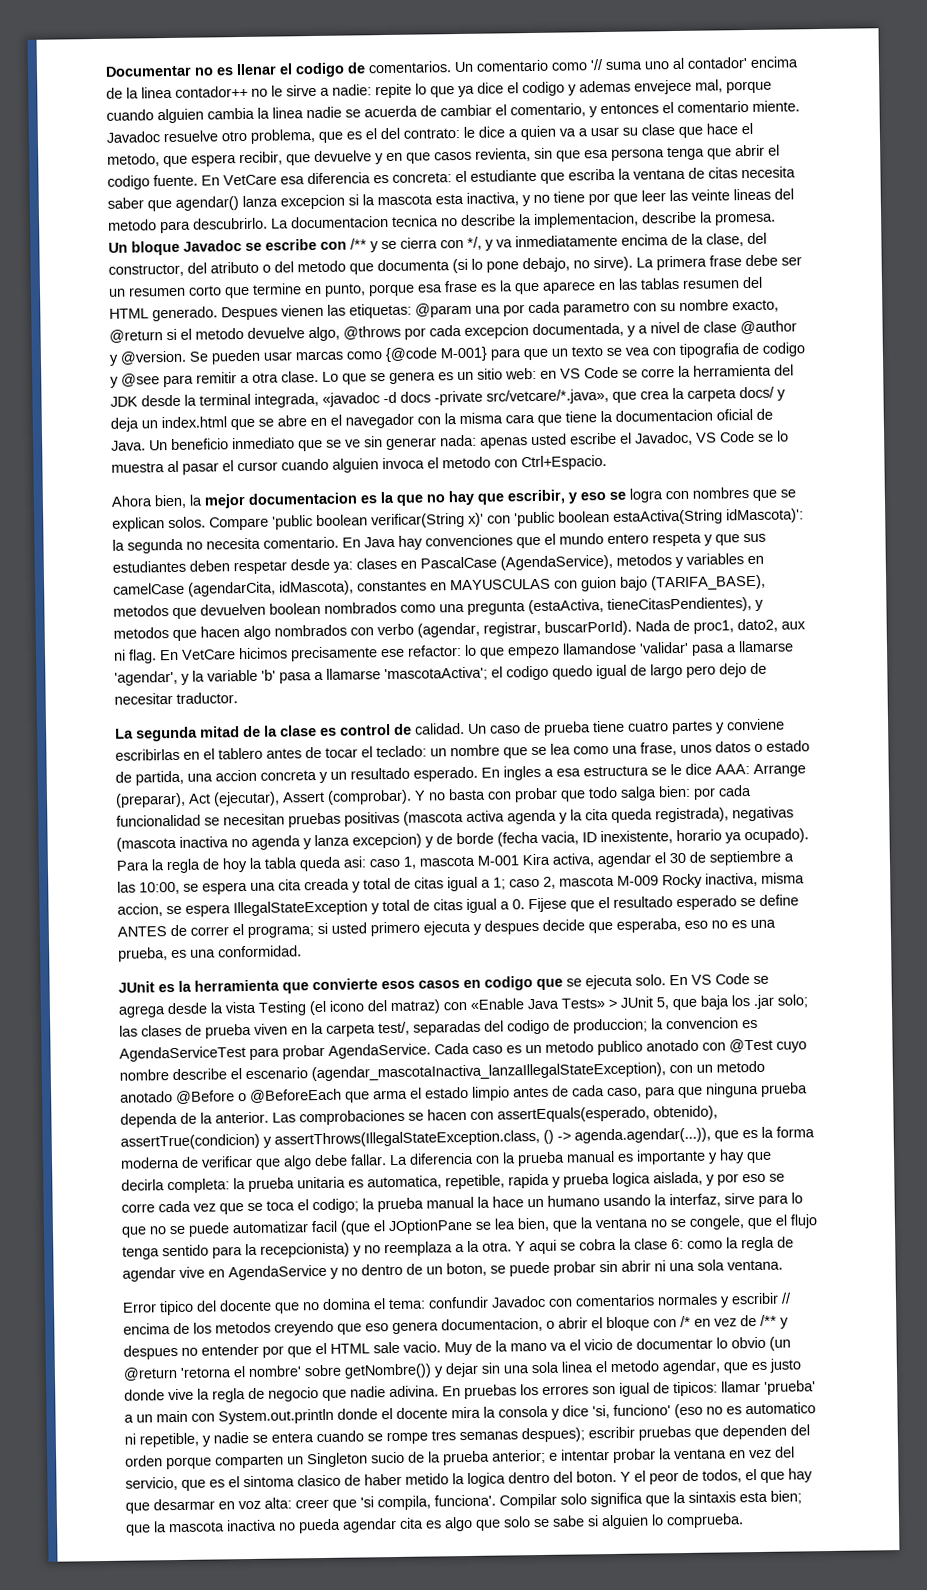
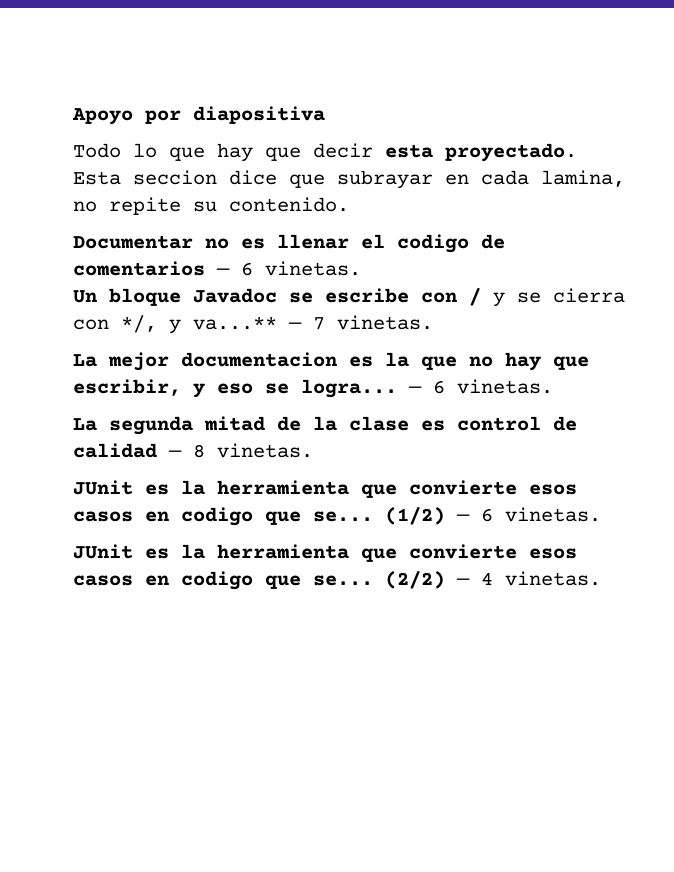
+ Apoyo por diapositiva
+ Todo lo que hay que decir esta proyectado. Esta seccion dice que subrayar en cada lamina, no repite su contenido.
- Documentar no es llenar el codigo de comentarios. Un comentario como '// suma uno al contador' encima de la linea contador++ no le sirve a nadie: repite lo que ya dice el codigo y ademas envejece mal, porque cuando alguien cambia la linea nadie se acuerda de cambiar el comentario, y entonces el comentario miente. Javadoc resuelve otro problema, que es el del contrato: le dice a quien va a usar su clase que hace el metodo, que espera recibir, que devuelve y en que casos revienta, sin que esa persona tenga que abrir el codigo fuente. En VetCare esa diferencia es concreta: el estudiante que escriba la ventana de citas necesita saber que agendar() lanza excepcion si la mascota esta inactiva, y no tiene por que leer las veinte lineas del metodo para descubrirlo. La documentacion tecnica no describe la implementacion, describe la promesa.
+ Documentar no es llenar el codigo de comentarios — 6 vinetas.
- Un bloque Javadoc se escribe con /** y se cierra con */, y va inmediatamente encima de la clase, del constructor, del atributo o del metodo que documenta (si lo pone debajo, no sirve). La primera frase debe ser un resumen corto que termine en punto, porque esa frase es la que aparece en las tablas resumen del HTML generado. Despues vienen las etiquetas: @param una por cada parametro con su nombre exacto, @return si el metodo devuelve algo, @throws por cada excepcion documentada, y a nivel de clase @author y @version. Se pueden usar marcas como {@code M-001} para que un texto se vea con tipografia de codigo y @see para remitir a otra clase. Lo que se genera es un sitio web: en VS Code se corre la herramienta del JDK desde la terminal integrada, «javadoc -d docs -private src/vetcare/*.java», que crea la carpeta docs/ y deja un index.html que se abre en el navegador con la misma cara que tiene la documentacion oficial de Java. Un beneficio inmediato que se ve sin generar nada: apenas usted escribe el Javadoc, VS Code se lo muestra al pasar el cursor cuando alguien invoca el metodo con Ctrl+Espacio.
- Ahora bien, la mejor documentacion es la que no hay que escribir, y eso se logra con nombres que se explican solos. Compare 'public boolean verificar(String x)' con 'public boolean estaActiva(String idMascota)': la segunda no necesita comentario. En Java hay convenciones que el mundo entero respeta y que sus estudiantes deben respetar desde ya: clases en PascalCase (AgendaService), metodos y variables en camelCase (agendarCita, idMascota), constantes en MAYUSCULAS con guion bajo (TARIFA_BASE), metodos que devuelven boolean nombrados como una pregunta (estaActiva, tieneCitasPendientes), y metodos que hacen algo nombrados con verbo (agendar, registrar, buscarPorId). Nada de proc1, dato2, aux ni flag. En VetCare hicimos precisamente ese refactor: lo que empezo llamandose 'validar' pasa a llamarse 'agendar', y la variable 'b' pasa a llamarse 'mascotaActiva'; el codigo quedo igual de largo pero dejo de necesitar traductor.
+ Un bloque Javadoc se escribe con / y se cierra con */, y va...** — 7 vinetas.
+ La mejor documentacion es la que no hay que escribir, y eso se logra... — 6 vinetas.
- La segunda mitad de la clase es control de calidad. Un caso de prueba tiene cuatro partes y conviene escribirlas en el tablero antes de tocar el teclado: un nombre que se lea como una frase, unos datos o estado de partida, una accion concreta y un resultado esperado. En ingles a esa estructura se le dice AAA: Arrange (preparar), Act (ejecutar), Assert (comprobar). Y no basta con probar que todo salga bien: por cada funcionalidad se necesitan pruebas positivas (mascota activa agenda y la cita queda registrada), negativas (mascota inactiva no agenda y lanza excepcion) y de borde (fecha vacia, ID inexistente, horario ya ocupado). Para la regla de hoy la tabla queda asi: caso 1, mascota M-001 Kira activa, agendar el 30 de septiembre a las 10:00, se espera una cita creada y total de citas igual a 1; caso 2, mascota M-009 Rocky inactiva, misma accion, se espera IllegalStateException y total de citas igual a 0. Fijese que el resultado esperado se define ANTES de correr el programa; si usted primero ejecuta y despues decide que esperaba, eso no es una prueba, es una conformidad.
+ La segunda mitad de la clase es control de calidad — 8 vinetas.
- JUnit es la herramienta que convierte esos casos en codigo que se ejecuta solo. En VS Code se agrega desde la vista Testing (el icono del matraz) con «Enable Java Tests» > JUnit 5, que baja los .jar solo; las clases de prueba viven en la carpeta test/, separadas del codigo de produccion; la convencion es AgendaServiceTest para probar AgendaService. Cada caso es un metodo publico anotado con @Test cuyo nombre describe el escenario (agendar_mascotaInactiva_lanzaIllegalStateException), con un metodo anotado @Before o @BeforeEach que arma el estado limpio antes de cada caso, para que ninguna prueba dependa de la anterior. Las comprobaciones se hacen con assertEquals(esperado, obtenido), assertTrue(condicion) y assertThrows(IllegalStateException.class, () -> agenda.agendar(...)), que es la forma moderna de verificar que algo debe fallar. La diferencia con la prueba manual es importante y hay que decirla completa: la prueba unitaria es automatica, repetible, rapida y prueba logica aislada, y por eso se corre cada vez que se toca el codigo; la prueba manual la hace un humano usando la interfaz, sirve para lo que no se puede automatizar facil (que el JOptionPane se lea bien, que la ventana no se congele, que el flujo tenga sentido para la recepcionista) y no reemplaza a la otra. Y aqui se cobra la clase 6: como la regla de agendar vive en AgendaService y no dentro de un boton, se puede probar sin abrir ni una sola ventana.
- Error tipico del docente que no domina el tema: confundir Javadoc con comentarios normales y escribir // encima de los metodos creyendo que eso genera documentacion, o abrir el bloque con /* en vez de /** y despues no entender por que el HTML sale vacio. Muy de la mano va el vicio de documentar lo obvio (un @return 'retorna el nombre' sobre getNombre()) y dejar sin una sola linea el metodo agendar, que es justo donde vive la regla de negocio que nadie adivina. En pruebas los errores son igual de tipicos: llamar 'prueba' a un main con System.out.println donde el docente mira la consola y dice 'si, funciono' (eso no es automatico ni repetible, y nadie se entera cuando se rompe tres semanas despues); escribir pruebas que dependen del orden porque comparten un Singleton sucio de la prueba anterior; e intentar probar la ventana en vez del servicio, que es el sintoma clasico de haber metido la logica dentro del boton. Y el peor de todos, el que hay que desarmar en voz alta: creer que 'si compila, funciona'. Compilar solo significa que la sintaxis esta bien; que la mascota inactiva no pueda agendar cita es algo que solo se sabe si alguien lo comprueba.
+ JUnit es la herramienta que convierte esos casos en codigo que se... (1/2) — 6 vinetas.
+ JUnit es la herramienta que convierte esos casos en codigo que se... (2/2) — 4 vinetas.

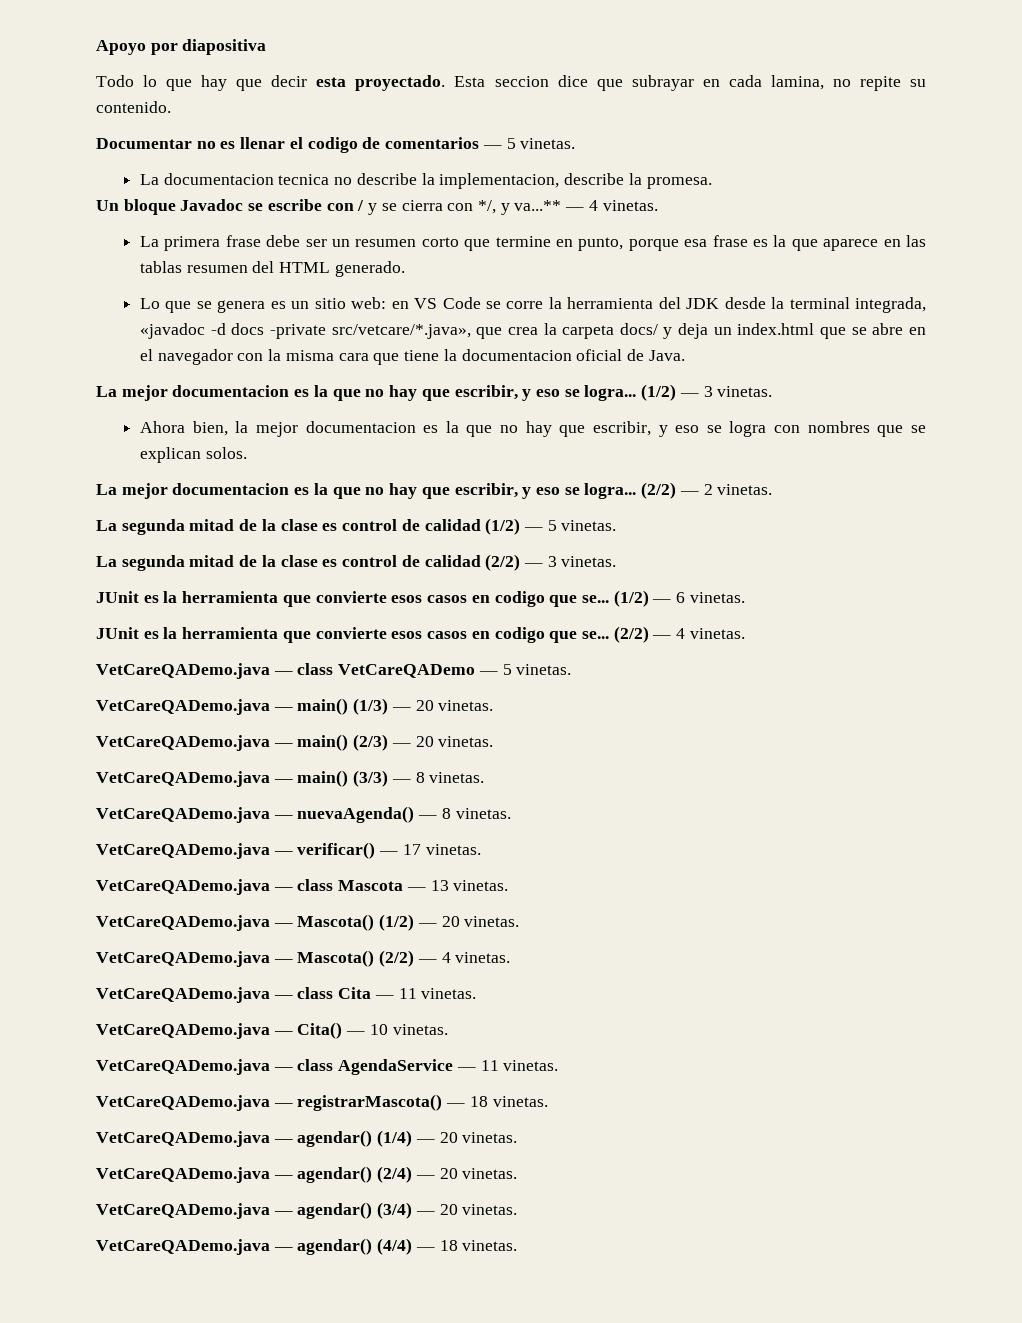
- Documentar no es llenar el codigo de comentarios — 6 vinetas.
+ Documentar no es llenar el codigo de comentarios — 5 vinetas.
+ La documentacion tecnica no describe la implementacion, describe la promesa.
- Un bloque Javadoc se escribe con / y se cierra con */, y va...** — 7 vinetas.
+ Un bloque Javadoc se escribe con / y se cierra con */, y va...** — 4 vinetas.
+ La primera frase debe ser un resumen corto que termine en punto, porque esa frase es la que aparece en las tablas resumen del HTML generado.
+ Lo que se genera es un sitio web: en VS Code se corre la herramienta del JDK desde la terminal integrada, «javadoc -d docs -private src/vetcare/*.java», que crea la carpeta docs/ y deja un index.html que se abre en el navegador con la misma cara que tiene la documentacion oficial de Java.
- La mejor documentacion es la que no hay que escribir, y eso se logra... — 6 vinetas.
+ La mejor documentacion es la que no hay que escribir, y eso se logra... (1/2) — 3 vinetas.
+ Ahora bien, la mejor documentacion es la que no hay que escribir, y eso se logra con nombres que se explican solos.
+ La mejor documentacion es la que no hay que escribir, y eso se logra... (2/2) — 2 vinetas.
- La segunda mitad de la clase es control de calidad — 8 vinetas.
+ La segunda mitad de la clase es control de calidad (1/2) — 5 vinetas.
+ La segunda mitad de la clase es control de calidad (2/2) — 3 vinetas.
+ VetCareQADemo.java — class VetCareQADemo — 5 vinetas.
+ VetCareQADemo.java — main() (1/3) — 20 vinetas.
+ VetCareQADemo.java — main() (2/3) — 20 vinetas.
+ VetCareQADemo.java — main() (3/3) — 8 vinetas.
+ VetCareQADemo.java — nuevaAgenda() — 8 vinetas.
+ VetCareQADemo.java — verificar() — 17 vinetas.
+ VetCareQADemo.java — class Mascota — 13 vinetas.
+ VetCareQADemo.java — Mascota() (1/2) — 20 vinetas.
+ VetCareQADemo.java — Mascota() (2/2) — 4 vinetas.
+ VetCareQADemo.java — class Cita — 11 vinetas.
+ VetCareQADemo.java — Cita() — 10 vinetas.
+ VetCareQADemo.java — class AgendaService — 11 vinetas.
+ VetCareQADemo.java — registrarMascota() — 18 vinetas.
+ VetCareQADemo.java — agendar() (1/4) — 20 vinetas.
+ VetCareQADemo.java — agendar() (2/4) — 20 vinetas.
+ VetCareQADemo.java — agendar() (3/4) — 20 vinetas.
+ VetCareQADemo.java — agendar() (4/4) — 18 vinetas.

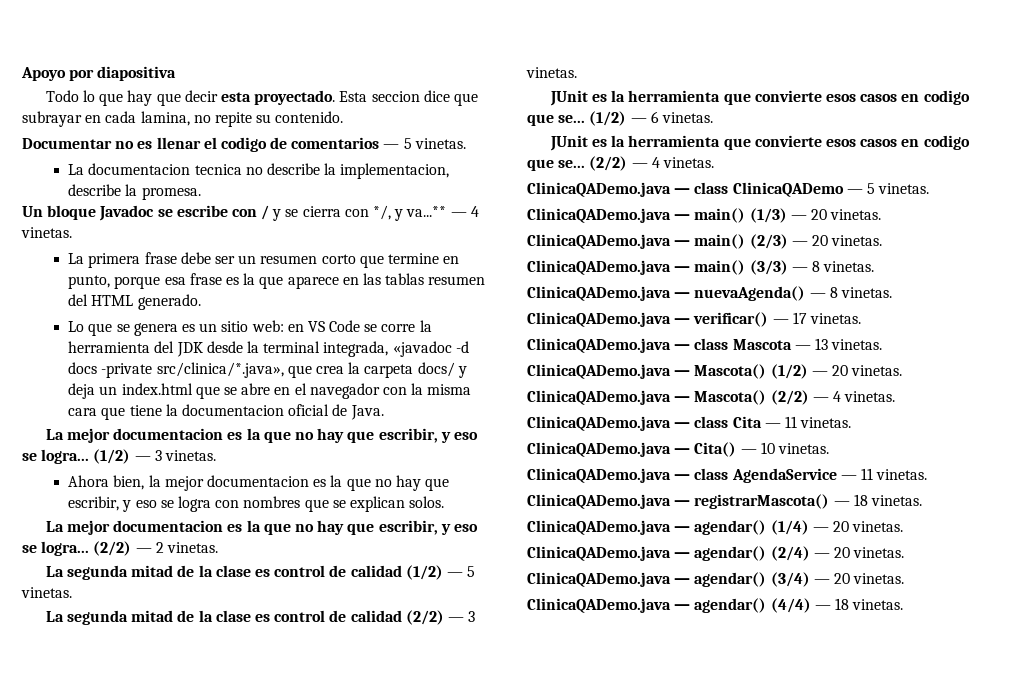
- Lo que se genera es un sitio web: en VS Code se corre la herramienta del JDK desde la terminal integrada, «javadoc -d docs -private src/vetcare/*.java», que crea la carpeta docs/ y deja un index.html que se abre en el navegador con la misma cara que tiene la documentacion oficial de Java.
+ Lo que se genera es un sitio web: en VS Code se corre la herramienta del JDK desde la terminal integrada, «javadoc -d docs -private src/clinica/*.java», que crea la carpeta docs/ y deja un index.html que se abre en el navegador con la misma cara que tiene la documentacion oficial de Java.
- VetCareQADemo.java — class VetCareQADemo — 5 vinetas.
- VetCareQADemo.java — main() (1/3) — 20 vinetas.
+ ClinicaQADemo.java — class ClinicaQADemo — 5 vinetas.
+ ClinicaQADemo.java — main() (1/3) — 20 vinetas.
- VetCareQADemo.java — main() (2/3) — 20 vinetas.
+ ClinicaQADemo.java — main() (2/3) — 20 vinetas.
- VetCareQADemo.java — main() (3/3) — 8 vinetas.
+ ClinicaQADemo.java — main() (3/3) — 8 vinetas.
- VetCareQADemo.java — nuevaAgenda() — 8 vinetas.
+ ClinicaQADemo.java — nuevaAgenda() — 8 vinetas.
- VetCareQADemo.java — verificar() — 17 vinetas.
+ ClinicaQADemo.java — verificar() — 17 vinetas.
- VetCareQADemo.java — class Mascota — 13 vinetas.
+ ClinicaQADemo.java — class Mascota — 13 vinetas.
- VetCareQADemo.java — Mascota() (1/2) — 20 vinetas.
+ ClinicaQADemo.java — Mascota() (1/2) — 20 vinetas.
- VetCareQADemo.java — Mascota() (2/2) — 4 vinetas.
+ ClinicaQADemo.java — Mascota() (2/2) — 4 vinetas.
- VetCareQADemo.java — class Cita — 11 vinetas.
+ ClinicaQADemo.java — class Cita — 11 vinetas.
- VetCareQADemo.java — Cita() — 10 vinetas.
+ ClinicaQADemo.java — Cita() — 10 vinetas.
- VetCareQADemo.java — class AgendaService — 11 vinetas.
+ ClinicaQADemo.java — class AgendaService — 11 vinetas.
- VetCareQADemo.java — registrarMascota() — 18 vinetas.
+ ClinicaQADemo.java — registrarMascota() — 18 vinetas.
- VetCareQADemo.java — agendar() (1/4) — 20 vinetas.
+ ClinicaQADemo.java — agendar() (1/4) — 20 vinetas.
- VetCareQADemo.java — agendar() (2/4) — 20 vinetas.
+ ClinicaQADemo.java — agendar() (2/4) — 20 vinetas.
- VetCareQADemo.java — agendar() (3/4) — 20 vinetas.
+ ClinicaQADemo.java — agendar() (3/4) — 20 vinetas.
- VetCareQADemo.java — agendar() (4/4) — 18 vinetas.
+ ClinicaQADemo.java — agendar() (4/4) — 18 vinetas.

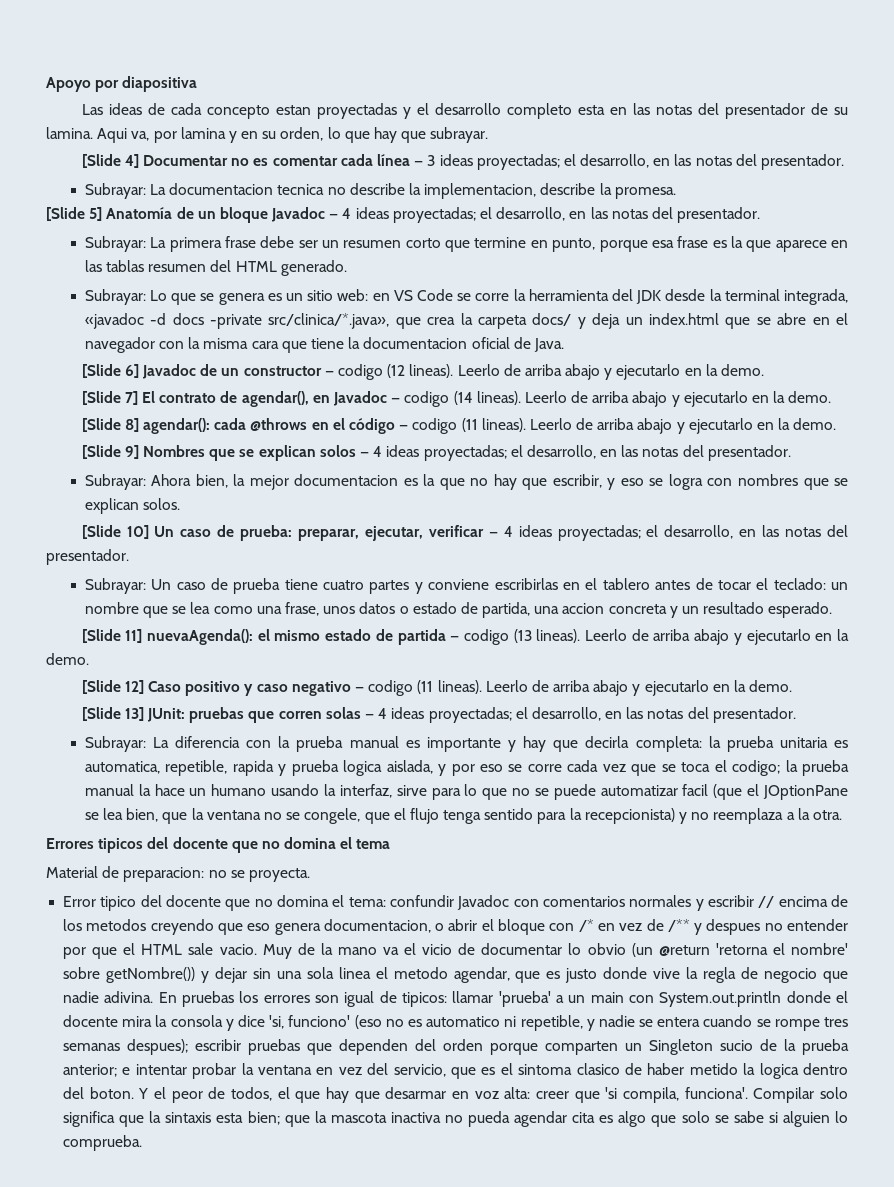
- Todo lo que hay que decir esta proyectado. Esta seccion dice que subrayar en cada lamina, no repite su contenido.
- Documentar no es llenar el codigo de comentarios — 5 vinetas.
- La documentacion tecnica no describe la implementacion, describe la promesa.
+ Las ideas de cada concepto estan proyectadas y el desarrollo completo esta en las notas del presentador de su lamina. Aqui va, por lamina y en su orden, lo que hay que subrayar.
+ [Slide 4] Documentar no es comentar cada línea — 3 ideas proyectadas; el desarrollo, en las notas del presentador.
+ Subrayar: La documentacion tecnica no describe la implementacion, describe la promesa.
- Un bloque Javadoc se escribe con / y se cierra con */, y va...** — 4 vinetas.
- La primera frase debe ser un resumen corto que termine en punto, porque esa frase es la que aparece en las tablas resumen del HTML generado.
+ [Slide 5] Anatomía de un bloque Javadoc — 4 ideas proyectadas; el desarrollo, en las notas del presentador.
+ Subrayar: La primera frase debe ser un resumen corto que termine en punto, porque esa frase es la que aparece en las tablas resumen del HTML generado.
- Lo que se genera es un sitio web: en VS Code se corre la herramienta del JDK desde la terminal integrada, «javadoc -d docs -private src/clinica/*.java», que crea la carpeta docs/ y deja un index.html que se abre en el navegador con la misma cara que tiene la documentacion oficial de Java.
+ Subrayar: Lo que se genera es un sitio web: en VS Code se corre la herramienta del JDK desde la terminal integrada, «javadoc -d docs -private src/clinica/*.java», que crea la carpeta docs/ y deja un index.html que se abre en el navegador con la misma cara que tiene la documentacion oficial de Java.
- La mejor documentacion es la que no hay que escribir, y eso se logra... (1/2) — 3 vinetas.
- Ahora bien, la mejor documentacion es la que no hay que escribir, y eso se logra con nombres que se explican solos.
+ [Slide 6] Javadoc de un constructor — codigo (12 lineas). Leerlo de arriba abajo y ejecutarlo en la demo.
+ [Slide 7] El contrato de agendar(), en Javadoc — codigo (14 lineas). Leerlo de arriba abajo y ejecutarlo en la demo.
+ [Slide 8] agendar(): cada @throws en el código — codigo (11 lineas). Leerlo de arriba abajo y ejecutarlo en la demo.
+ [Slide 9] Nombres que se explican solos — 4 ideas proyectadas; el desarrollo, en las notas del presentador.
+ Subrayar: Ahora bien, la mejor documentacion es la que no hay que escribir, y eso se logra con nombres que se explican solos.
- La mejor documentacion es la que no hay que escribir, y eso se logra... (2/2) — 2 vinetas.
- La segunda mitad de la clase es control de calidad (1/2) — 5 vinetas.
- La segunda mitad de la clase es control de calidad (2/2) — 3 vinetas.
- JUnit es la herramienta que convierte esos casos en codigo que se... (1/2) — 6 vinetas.
- JUnit es la herramienta que convierte esos casos en codigo que se... (2/2) — 4 vinetas.
- ClinicaQADemo.java — class ClinicaQADemo — 5 vinetas.
- ClinicaQADemo.java — main() (1/3) — 20 vinetas.
- ClinicaQADemo.java — main() (2/3) — 20 vinetas.
- ClinicaQADemo.java — main() (3/3) — 8 vinetas.
- ClinicaQADemo.java — nuevaAgenda() — 8 vinetas.
- ClinicaQADemo.java — verificar() — 17 vinetas.
- ClinicaQADemo.java — class Mascota — 13 vinetas.
- ClinicaQADemo.java — Mascota() (1/2) — 20 vinetas.
- ClinicaQADemo.java — Mascota() (2/2) — 4 vinetas.
- ClinicaQADemo.java — class Cita — 11 vinetas.
- ClinicaQADemo.java — Cita() — 10 vinetas.
- ClinicaQADemo.java — class AgendaService — 11 vinetas.
- ClinicaQADemo.java — registrarMascota() — 18 vinetas.
- ClinicaQADemo.java — agendar() (1/4) — 20 vinetas.
- ClinicaQADemo.java — agendar() (2/4) — 20 vinetas.
- ClinicaQADemo.java — agendar() (3/4) — 20 vinetas.
- ClinicaQADemo.java — agendar() (4/4) — 18 vinetas.
+ [Slide 10] Un caso de prueba: preparar, ejecutar, verificar — 4 ideas proyectadas; el desarrollo, en las notas del presentador.
+ Subrayar: Un caso de prueba tiene cuatro partes y conviene escribirlas en el tablero antes de tocar el teclado: un nombre que se lea como una frase, unos datos o estado de partida, una accion concreta y un resultado esperado.
+ [Slide 11] nuevaAgenda(): el mismo estado de partida — codigo (13 lineas). Leerlo de arriba abajo y ejecutarlo en la demo.
+ [Slide 12] Caso positivo y caso negativo — codigo (11 lineas). Leerlo de arriba abajo y ejecutarlo en la demo.
+ [Slide 13] JUnit: pruebas que corren solas — 4 ideas proyectadas; el desarrollo, en las notas del presentador.
+ Subrayar: La diferencia con la prueba manual es importante y hay que decirla completa: la prueba unitaria es automatica, repetible, rapida y prueba logica aislada, y por eso se corre cada vez que se toca el codigo; la prueba manual la hace un humano usando la interfaz, sirve para lo que no se puede automatizar facil (que el JOptionPane se lea bien, que la ventana no se congele, que el flujo tenga sentido para la recepcionista) y no reemplaza a la otra.
+ Errores tipicos del docente que no domina el tema
+ Material de preparacion: no se proyecta.
+ Error tipico del docente que no domina el tema: confundir Javadoc con comentarios normales y escribir // encima de los metodos creyendo que eso genera documentacion, o abrir el bloque con /* en vez de /** y despues no entender por que el HTML sale vacio. Muy de la mano va el vicio de documentar lo obvio (un @return 'retorna el nombre' sobre getNombre()) y dejar sin una sola linea el metodo agendar, que es justo donde vive la regla de negocio que nadie adivina. En pruebas los errores son igual de tipicos: llamar 'prueba' a un main con System.out.println donde el docente mira la consola y dice 'si, funciono' (eso no es automatico ni repetible, y nadie se entera cuando se rompe tres semanas despues); escribir pruebas que dependen del orden porque comparten un Singleton sucio de la prueba anterior; e intentar probar la ventana en vez del servicio, que es el sintoma clasico de haber metido la logica dentro del boton. Y el peor de todos, el que hay que desarmar en voz alta: creer que 'si compila, funciona'. Compilar solo significa que la sintaxis esta bien; que la mascota inactiva no pueda agendar cita es algo que solo se sabe si alguien lo comprueba.

